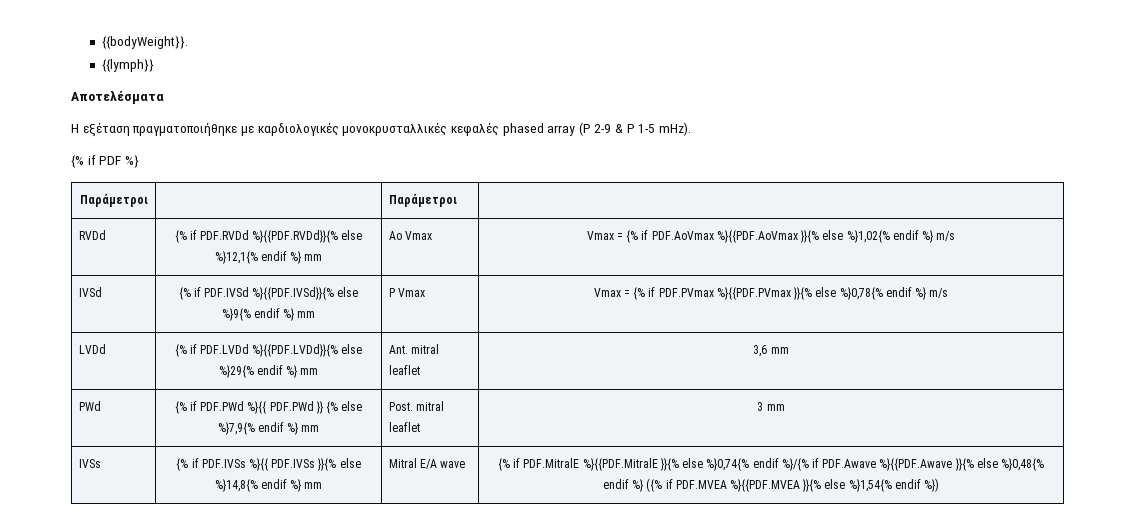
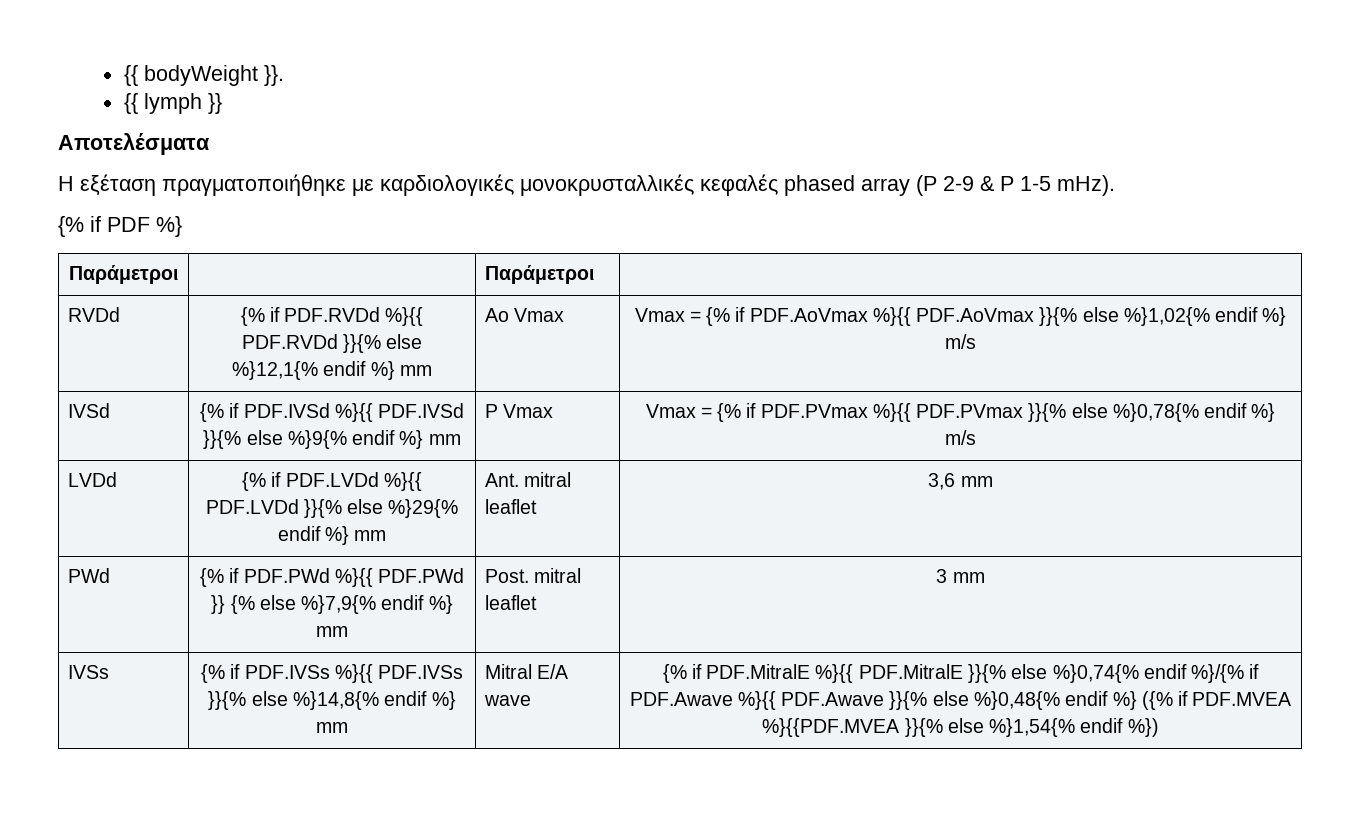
- {{bodyWeight}}.
- {{lymph}}
+ {{ bodyWeight }}.
+ {{ lymph }}
- RVDd | {% if PDF.RVDd %}{{PDF.RVDd}}{% else %}12,1{% endif %} mm | Ao Vmax | Vmax = {% if PDF.AoVmax %}{{PDF.AoVmax }}{% else %}1,02{% endif %} m/s
+ RVDd | {% if PDF.RVDd %}{{ PDF.RVDd }}{% else %}12,1{% endif %} mm | Ao Vmax | Vmax = {% if PDF.AoVmax %}{{ PDF.AoVmax }}{% else %}1,02{% endif %} m/s
- IVSd | {% if PDF.IVSd %}{{PDF.IVSd}}{% else %}9{% endif %} mm | P Vmax | Vmax = {% if PDF.PVmax %}{{PDF.PVmax }}{% else %}0,78{% endif %} m/s
+ IVSd | {% if PDF.IVSd %}{{ PDF.IVSd }}{% else %}9{% endif %} mm | P Vmax | Vmax = {% if PDF.PVmax %}{{ PDF.PVmax }}{% else %}0,78{% endif %} m/s
- LVDd | {% if PDF.LVDd %}{{PDF.LVDd}}{% else %}29{% endif %} mm | Ant. mitral leaflet | 3,6 mm
+ LVDd | {% if PDF.LVDd %}{{ PDF.LVDd }}{% else %}29{% endif %} mm | Ant. mitral leaflet | 3,6 mm
- {% if PDF.MitralE %}{{PDF.MitralE }}{% else %}0,74{% endif %}/{% if PDF.Awave %}{{PDF.Awave }}{% else %}0,48{% endif %} ({% if PDF.MVEA %}{{PDF.MVEA }}{% else %}1,54{% endif %})
+ {% if PDF.MitralE %}{{ PDF.MitralE }}{% else %}0,74{% endif %}/{% if PDF.Awave %}{{ PDF.Awave }}{% else %}0,48{% endif %} ({% if PDF.MVEA %}{{PDF.MVEA }}{% else %}1,54{% endif %})

